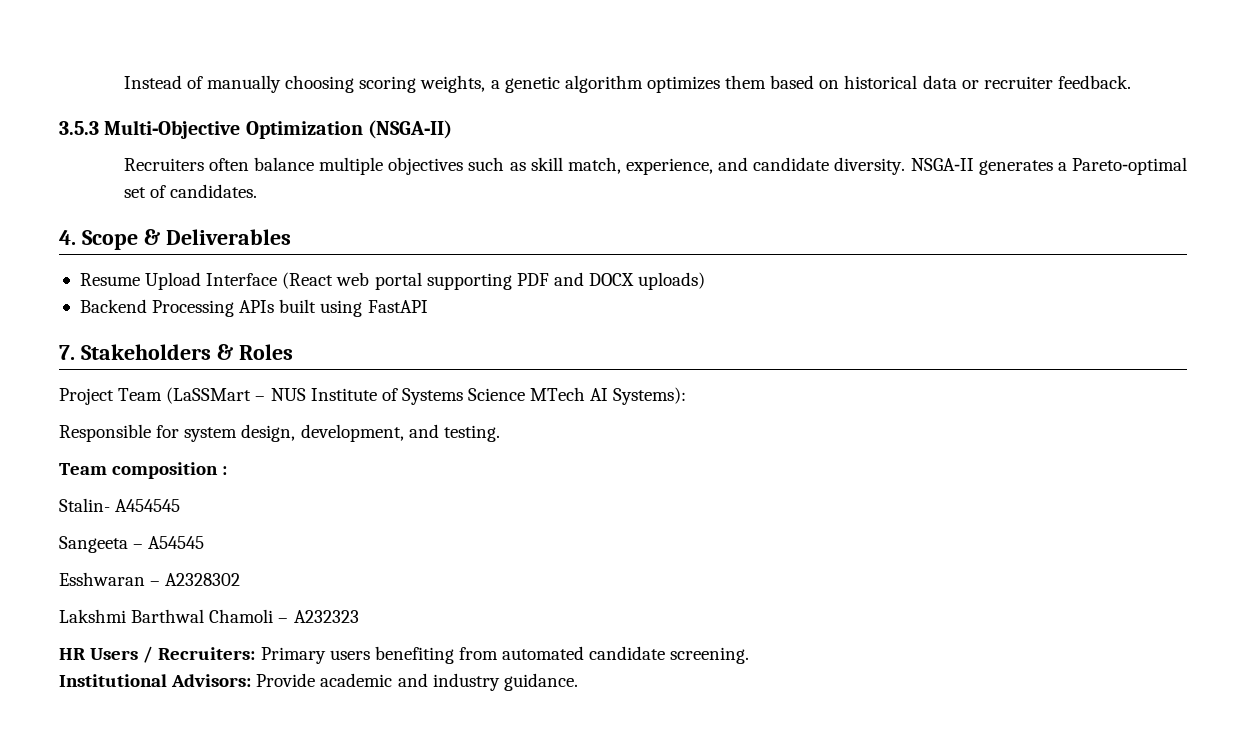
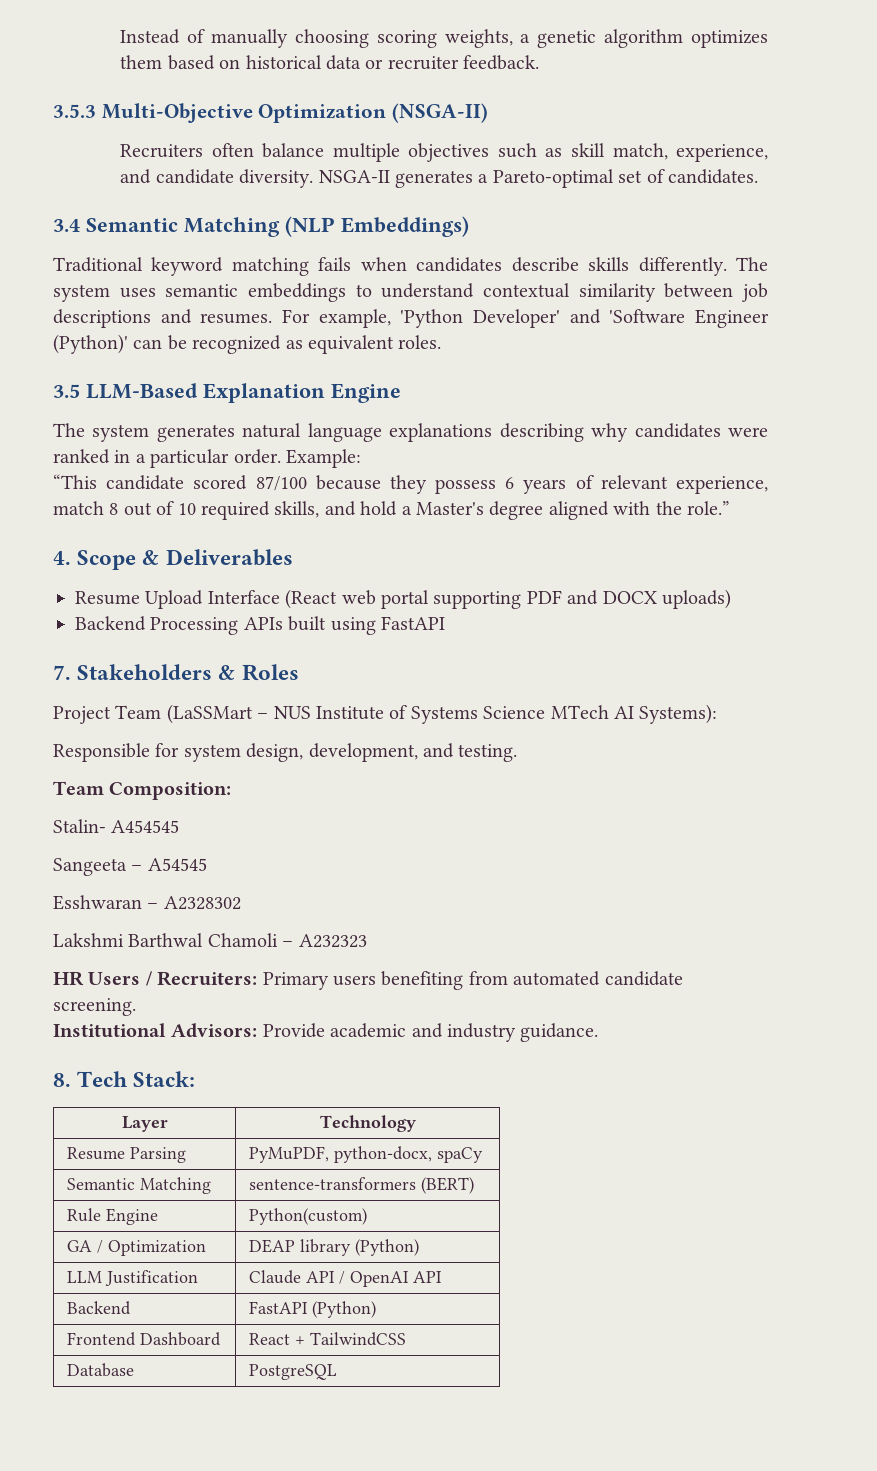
+ 3.4 Semantic Matching (NLP Embeddings)
+ Traditional keyword matching fails when candidates describe skills differently. The system uses semantic embeddings to understand contextual similarity between job descriptions and resumes. For example, 'Python Developer' and 'Software Engineer (Python)' can be recognized as equivalent roles.
+ 3.5 LLM-Based Explanation Engine
+ The system generates natural language explanations describing why candidates were ranked in a particular order. Example:
+ “This candidate scored 87/100 because they possess 6 years of relevant experience, match 8 out of 10 required skills, and hold a Master's degree aligned with the role.”
- Team composition :
+ Team Composition:
+ 8. Tech Stack:
+ Layer | Technology
+ Resume Parsing | PyMuPDF, python-docx, spaCy
+ Semantic Matching | sentence-transformers (BERT)
+ Rule Engine | Python(custom)
+ GA / Optimization | DEAP library (Python)
+ LLM Justification | Claude API / OpenAI API
+ Backend | FastAPI (Python)
+ Frontend Dashboard | React + TailwindCSS
+ Database | PostgreSQL

